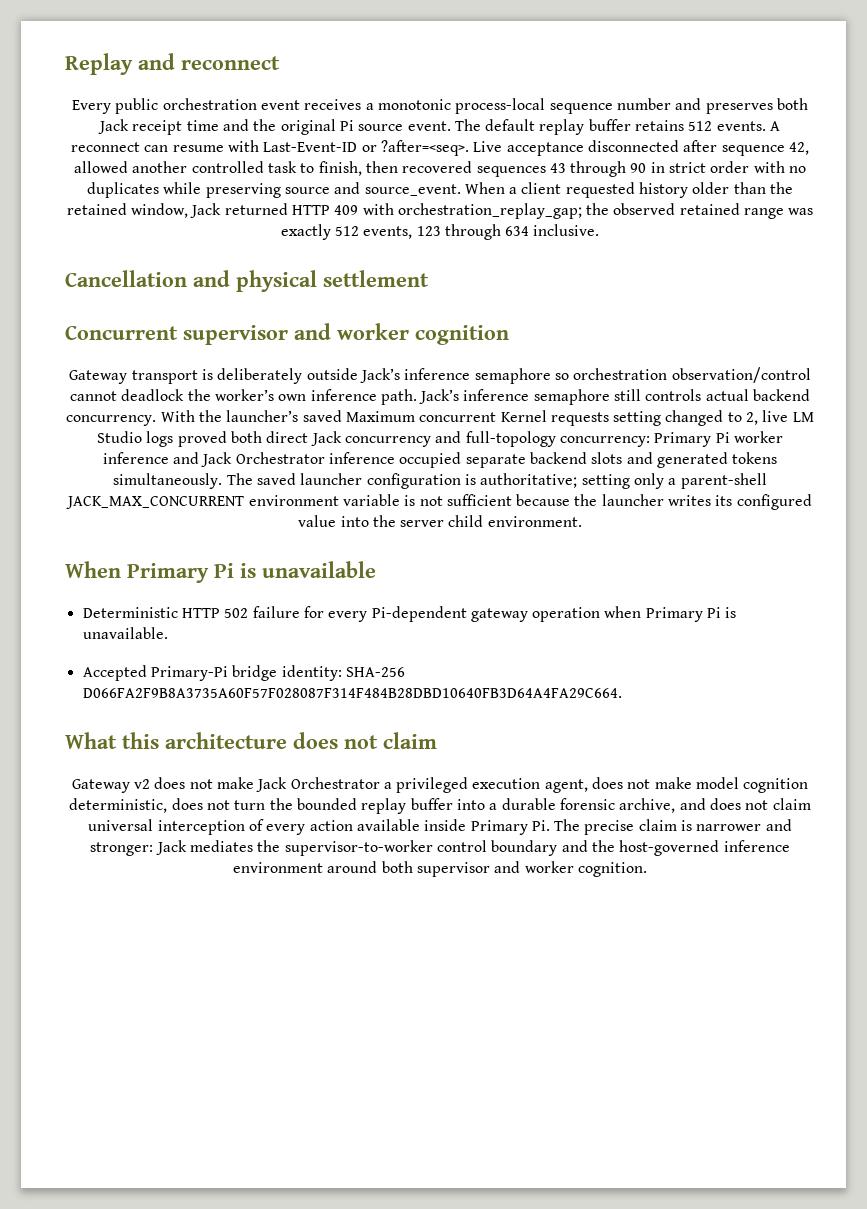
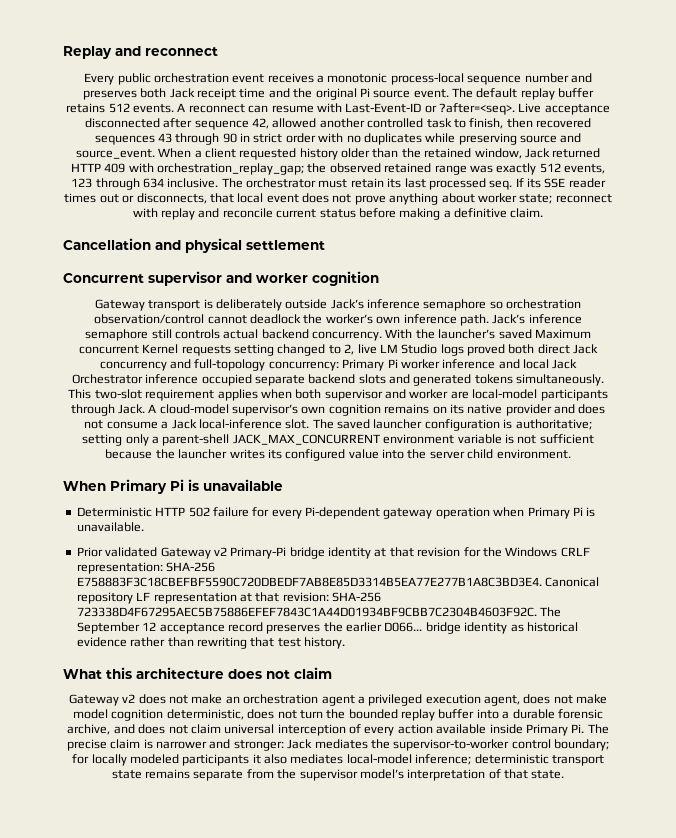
+ The orchestrator must retain its last processed seq. If its SSE reader times out or disconnects, that local event does not prove anything about worker state; reconnect with replay and reconcile current status before making a definitive claim.
- With the launcher’s saved Maximum concurrent Kernel requests setting changed to 2, live LM Studio logs proved both direct Jack concurrency and full-topology concurrency: Primary Pi worker inference and Jack Orchestrator inference occupied separate backend slots and generated tokens simultaneously.
+ With the launcher’s saved Maximum concurrent Kernel requests setting changed to 2, live LM Studio logs proved both direct Jack concurrency and full-topology concurrency: Primary Pi worker inference and local Jack Orchestrator inference occupied separate backend slots and generated tokens simultaneously.
+ This two-slot requirement applies when both supervisor and worker are local-model participants through Jack. A cloud-model supervisor’s own cognition remains on its native provider and does not consume a Jack local-inference slot.
- Accepted Primary-Pi bridge identity: SHA-256 D066FA2F9B8A3735A60F57F028087F314F484B28DBD10640FB3D64A4FA29C664.
+ Prior validated Gateway v2 Primary-Pi bridge identity at that revision for the Windows CRLF representation: SHA-256 E758883F3C18CBEFBF5590C720DBEDF7AB8E85D3314B5EA77E277B1A8C3BD3E4. Canonical repository LF representation at that revision: SHA-256 723338D4F67295AEC5B75886EFEF7843C1A44D01934BF9CBB7C2304B4603F92C. The September 12 acceptance record preserves the earlier D066... bridge identity as historical evidence rather than rewriting that test history.
- Gateway v2 does not make Jack Orchestrator a privileged execution agent, does not make model cognition deterministic, does not turn the bounded replay buffer into a durable forensic archive, and does not claim universal interception of every action available inside Primary Pi. The precise claim is narrower and stronger: Jack mediates the supervisor-to-worker control boundary and the host-governed inference environment around both supervisor and worker cognition.
+ Gateway v2 does not make an orchestration agent a privileged execution agent, does not make model cognition deterministic, does not turn the bounded replay buffer into a durable forensic archive, and does not claim universal interception of every action available inside Primary Pi. The precise claim is narrower and stronger: Jack mediates the supervisor-to-worker control boundary; for locally modeled participants it also mediates local-model inference; deterministic transport state remains separate from the supervisor model’s interpretation of that state.

